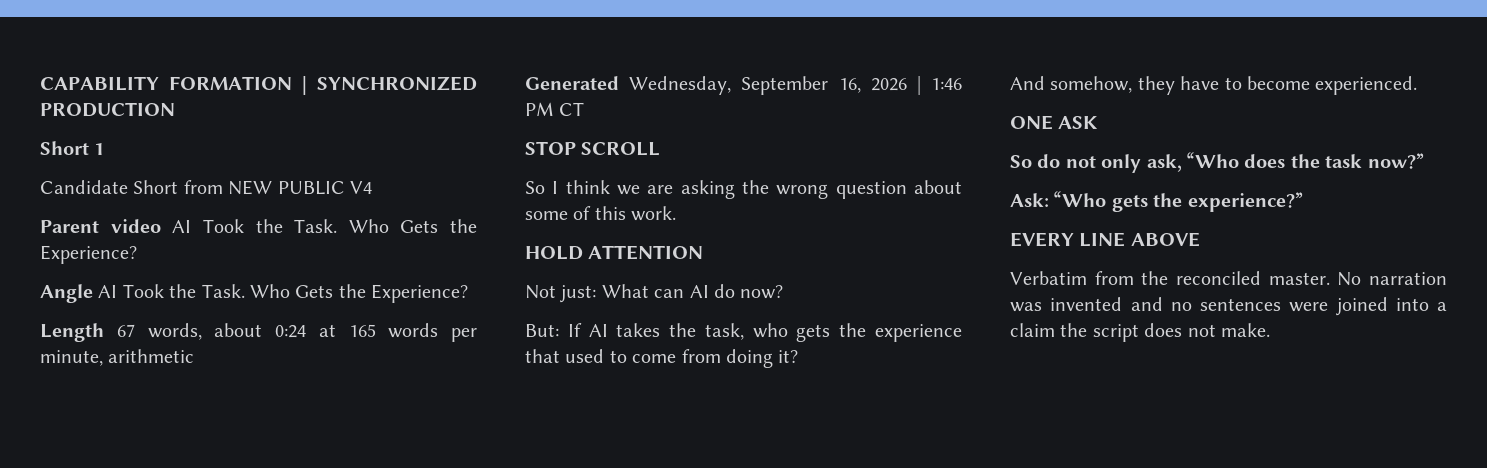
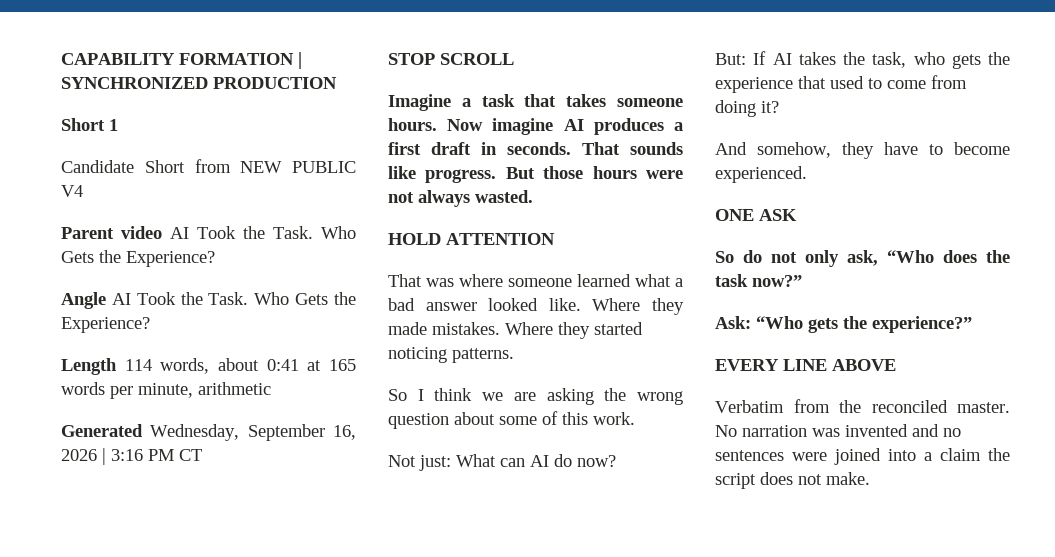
- Length 67 words, about 0:24 at 165 words per minute, arithmetic
+ Length 114 words, about 0:41 at 165 words per minute, arithmetic
- Generated Wednesday, September 16, 2026 | 1:46 PM CT
+ Generated Wednesday, September 16, 2026 | 3:16 PM CT
+ Imagine a task that takes someone hours. Now imagine AI produces a first draft in seconds. That sounds like progress. But those hours were not always wasted.
+ HOLD ATTENTION
+ That was where someone learned what a bad answer looked like. Where they made mistakes. Where they started noticing patterns.
- HOLD ATTENTION

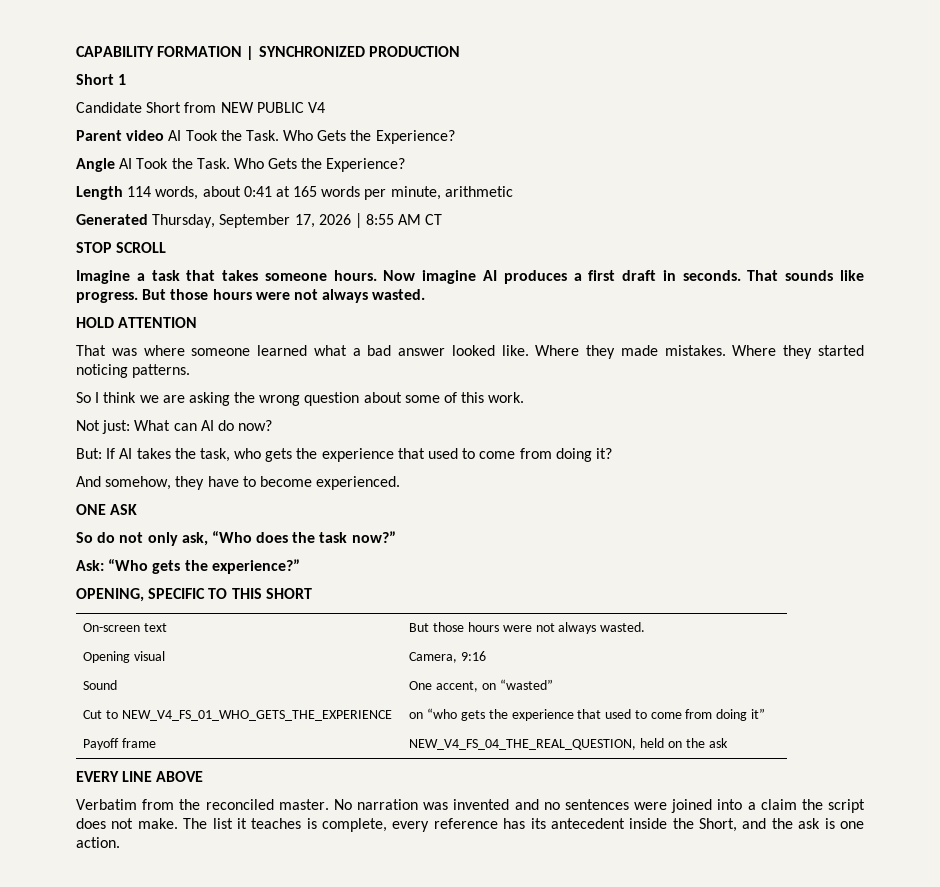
- Generated Wednesday, September 16, 2026 | 3:16 PM CT
+ Generated Thursday, September 17, 2026 | 8:55 AM CT
+ OPENING, SPECIFIC TO THIS SHORT
+ On-screen text | But those hours were not always wasted.
+ Opening visual | Camera, 9:16
+ Sound | One accent, on “wasted”
+ Cut to NEW_V4_FS_01_WHO_GETS_THE_EXPERIENCE | on “who gets the experience that used to come from doing it”
+ Payoff frame | NEW_V4_FS_04_THE_REAL_QUESTION, held on the ask
+ The list it teaches is complete, every reference has its antecedent inside the Short, and the ask is one action.

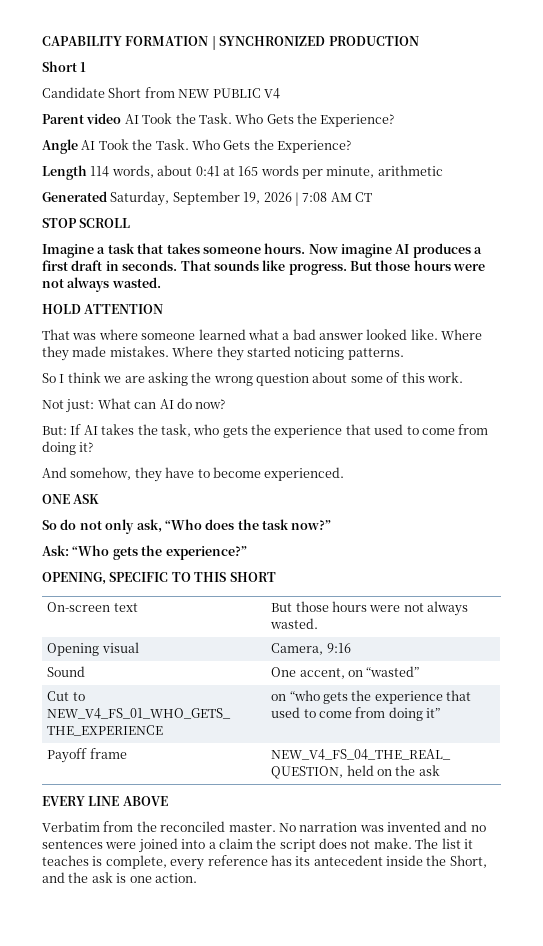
- Generated Thursday, September 17, 2026 | 8:55 AM CT
+ Generated Saturday, September 19, 2026 | 7:08 AM CT

